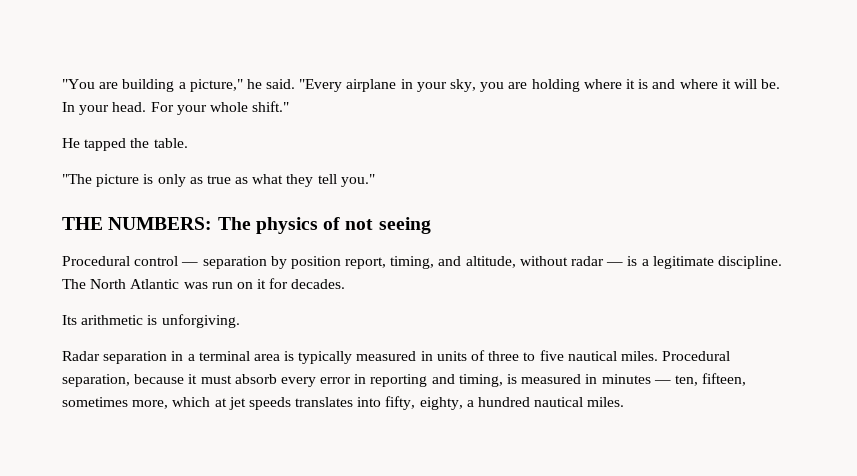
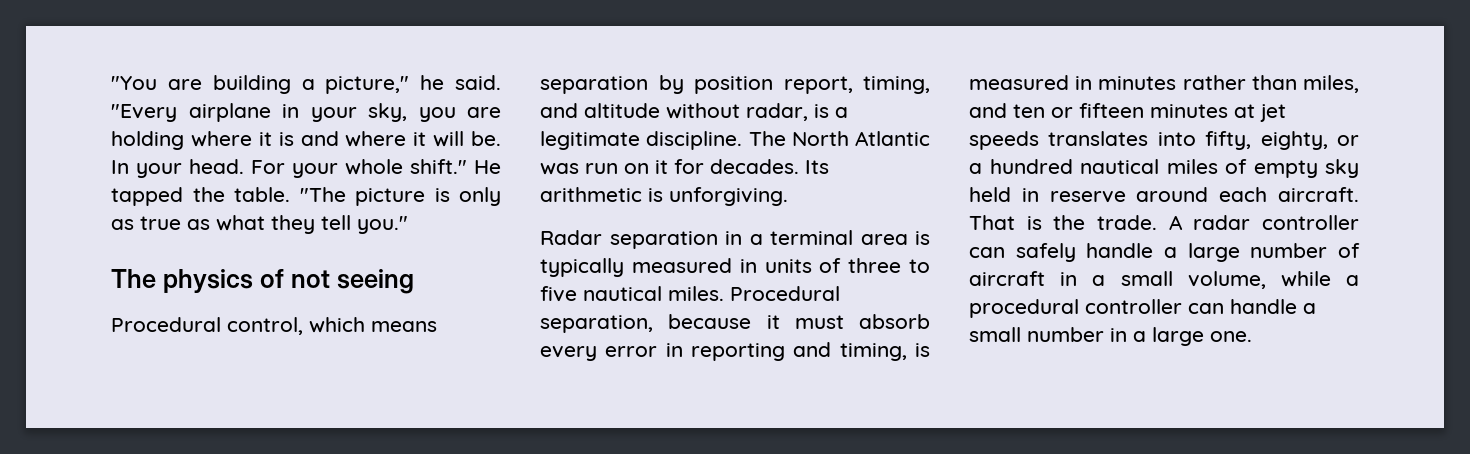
- For your whole shift."
- He tapped the table.
- "The picture is only as true as what they tell you."
+ For your whole shift." He tapped the table. "The picture is only as true as what they tell you."
- THE NUMBERS: The physics of not seeing
+ The physics of not seeing
- Procedural control — separation by position report, timing, and altitude, without radar — is a legitimate discipline.
+ Procedural control, which means separation by position report, timing, and altitude without radar, is a legitimate discipline.
- The North Atlantic was run on it for decades.
- Its arithmetic is unforgiving.
+ The North Atlantic was run on it for decades. Its arithmetic is unforgiving.
- Procedural separation, because it must absorb every error in reporting and timing, is measured in minutes — ten, fifteen, sometimes more, which at jet speeds translates into fifty, eighty, a hundred nautical miles.
+ Procedural separation, because it must absorb every error in reporting and timing, is measured in minutes rather than miles, and ten or fifteen minutes at jet speeds translates into fifty, eighty, or a hundred nautical miles of empty sky held in reserve around each aircraft. That is the trade. A radar controller can safely handle a large number of aircraft in a small volume, while a procedural controller can handle a small number in a large one.

